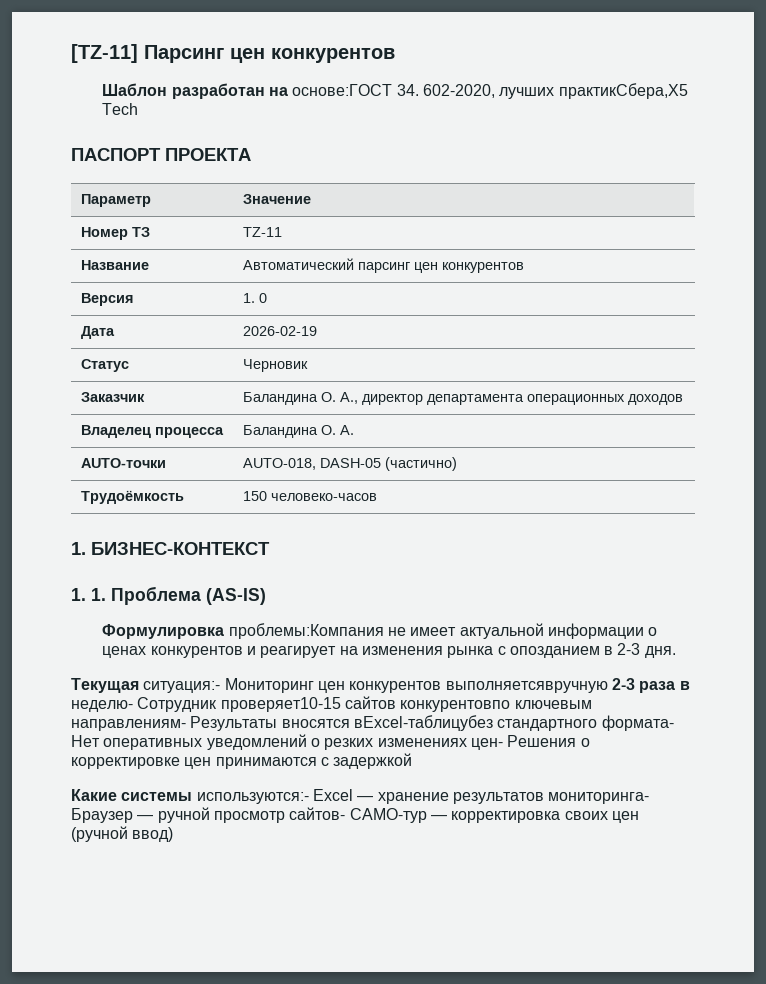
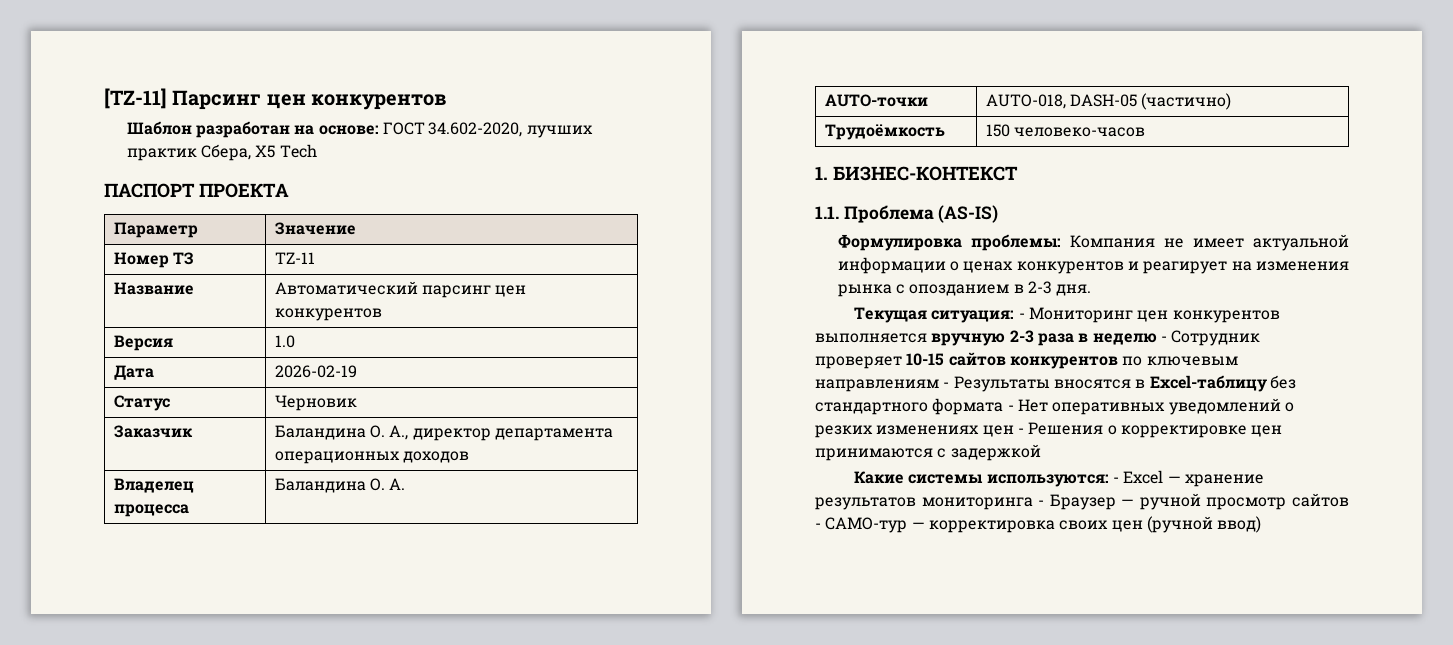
- Шаблон разработан на основе:ГОСТ 34. 602-2020, лучших практикСбера,X5 Tech
+ Шаблон разработан на основе: ГОСТ 34.602-2020, лучших практик Сбера, X5 Tech
- Версия | 1. 0
+ Версия | 1.0
- 1. 1. Проблема (AS-IS)
+ 1.1. Проблема (AS-IS)
- Формулировка проблемы:Компания не имеет актуальной информации о ценах конкурентов и реагирует на изменения рынка с опозданием в 2-3 дня.
+ Формулировка проблемы: Компания не имеет актуальной информации о ценах конкурентов и реагирует на изменения рынка с опозданием в 2-3 дня.
- Текущая ситуация:- Мониторинг цен конкурентов выполняетсявручную 2-3 раза в неделю- Сотрудник проверяет10-15 сайтов конкурентовпо ключевым направлениям- Результаты вносятся вExcel-таблицубез стандартного формата- Нет оперативных уведомлений о резких изменениях цен- Решения о корректировке цен принимаются с задержкой
+ Текущая ситуация: - Мониторинг цен конкурентов выполняется вручную 2-3 раза в неделю - Сотрудник проверяет 10-15 сайтов конкурентов по ключевым направлениям - Результаты вносятся в Excel-таблицу без стандартного формата - Нет оперативных уведомлений о резких изменениях цен - Решения о корректировке цен принимаются с задержкой
- Какие системы используются:- Excel — хранение результатов мониторинга- Браузер — ручной просмотр сайтов- САМО-тур — корректировка своих цен (ручной ввод)
+ Какие системы используются: - Excel — хранение результатов мониторинга - Браузер — ручной просмотр сайтов - САМО-тур — корректировка своих цен (ручной ввод)

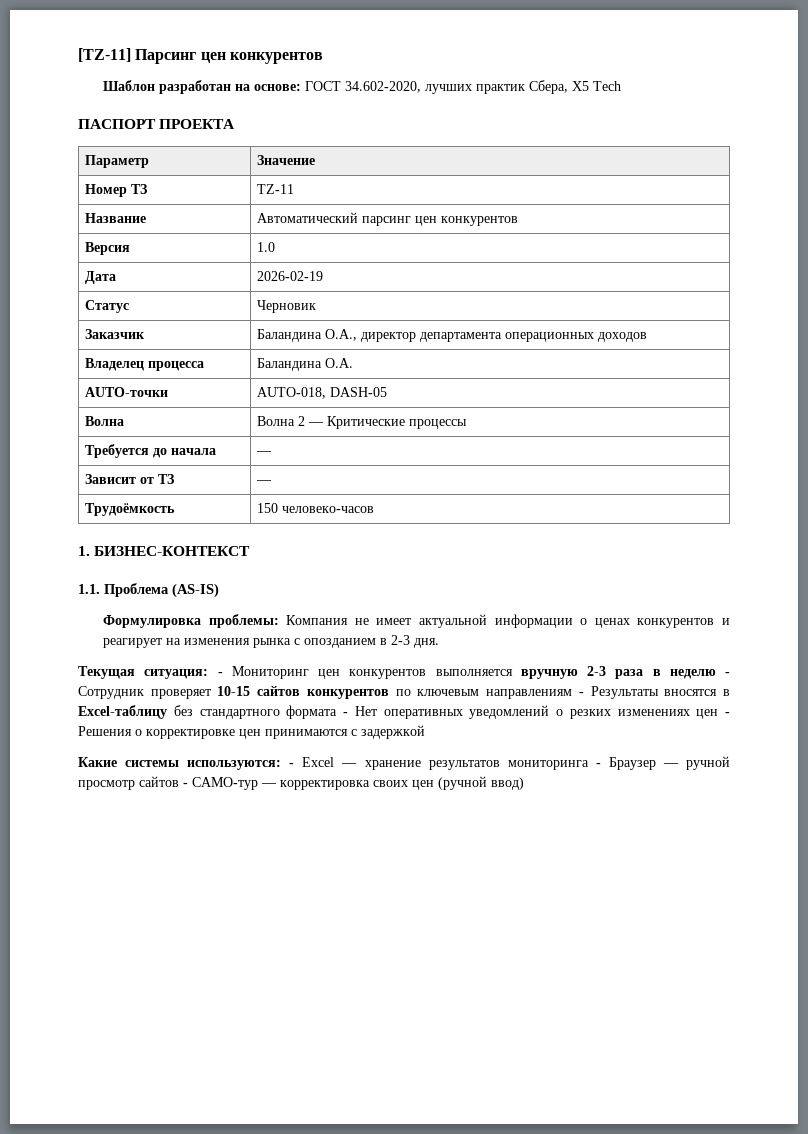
- Заказчик | Баландина О. А., директор департамента операционных доходов
+ Заказчик | Баландина О.А., директор департамента операционных доходов
- Владелец процесса | Баландина О. А.
+ Владелец процесса | Баландина О.А.
- AUTO-точки | AUTO-018, DASH-05 (частично)
+ AUTO-точки | AUTO-018, DASH-05
+ Волна | Волна 2 — Критические процессы
+ Требуется до начала | —
+ Зависит от ТЗ | —

